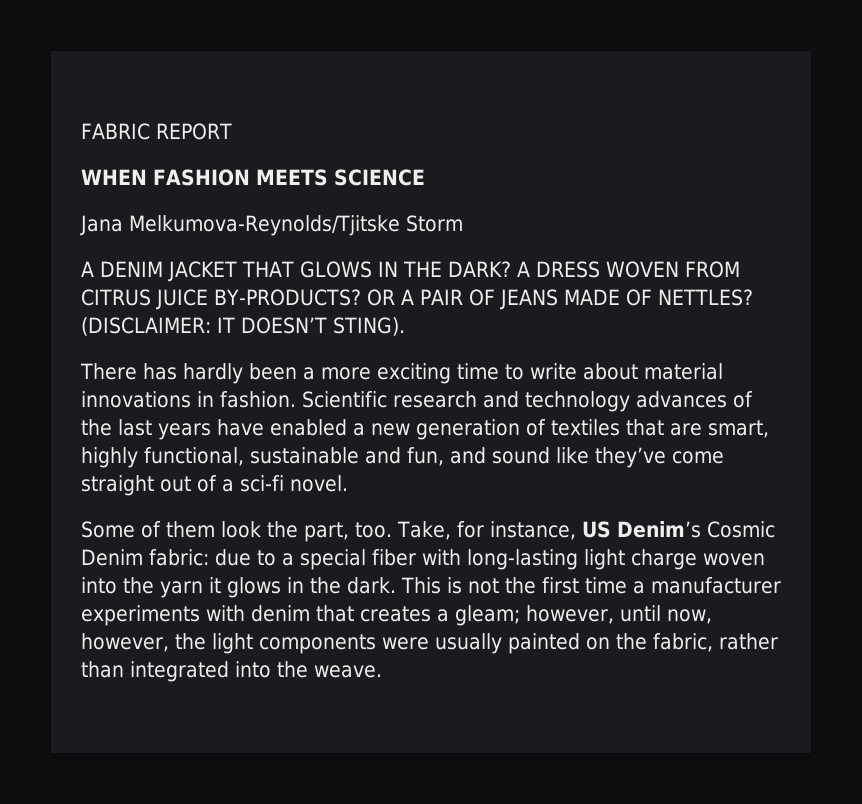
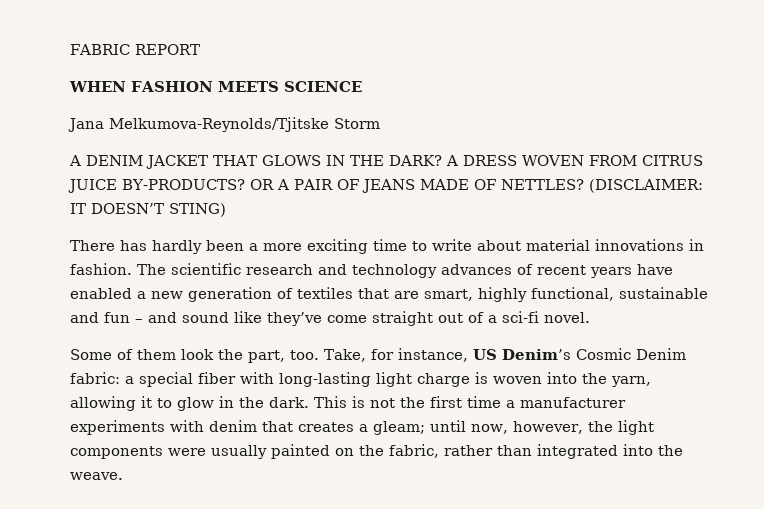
- (DISCLAIMER: IT DOESN’T STING).
+ (DISCLAIMER: IT DOESN’T STING)
- Scientific research and technology advances of the last years have enabled a new generation of textiles that are smart, highly functional, sustainable and fun, and sound like they’ve come straight out of a sci-fi novel.
+ The scientific research and technology advances of recent years have enabled a new generation of textiles that are smart, highly functional, sustainable and fun – and sound like they’ve come straight out of a sci-fi novel.
- Take, for instance, US Denim’s Cosmic Denim fabric: due to a special fiber with long-lasting light charge woven into the yarn it glows in the dark.
+ Take, for instance, US Denim’s Cosmic Denim fabric: a special fiber with long-lasting light charge is woven into the yarn, allowing it to glow in the dark.
- This is not the first time a manufacturer experiments with denim that creates a gleam; however, until now, however, the light components were usually painted on the fabric, rather than integrated into the weave.
+ This is not the first time a manufacturer experiments with denim that creates a gleam; until now, however, the light components were usually painted on the fabric, rather than integrated into the weave.

